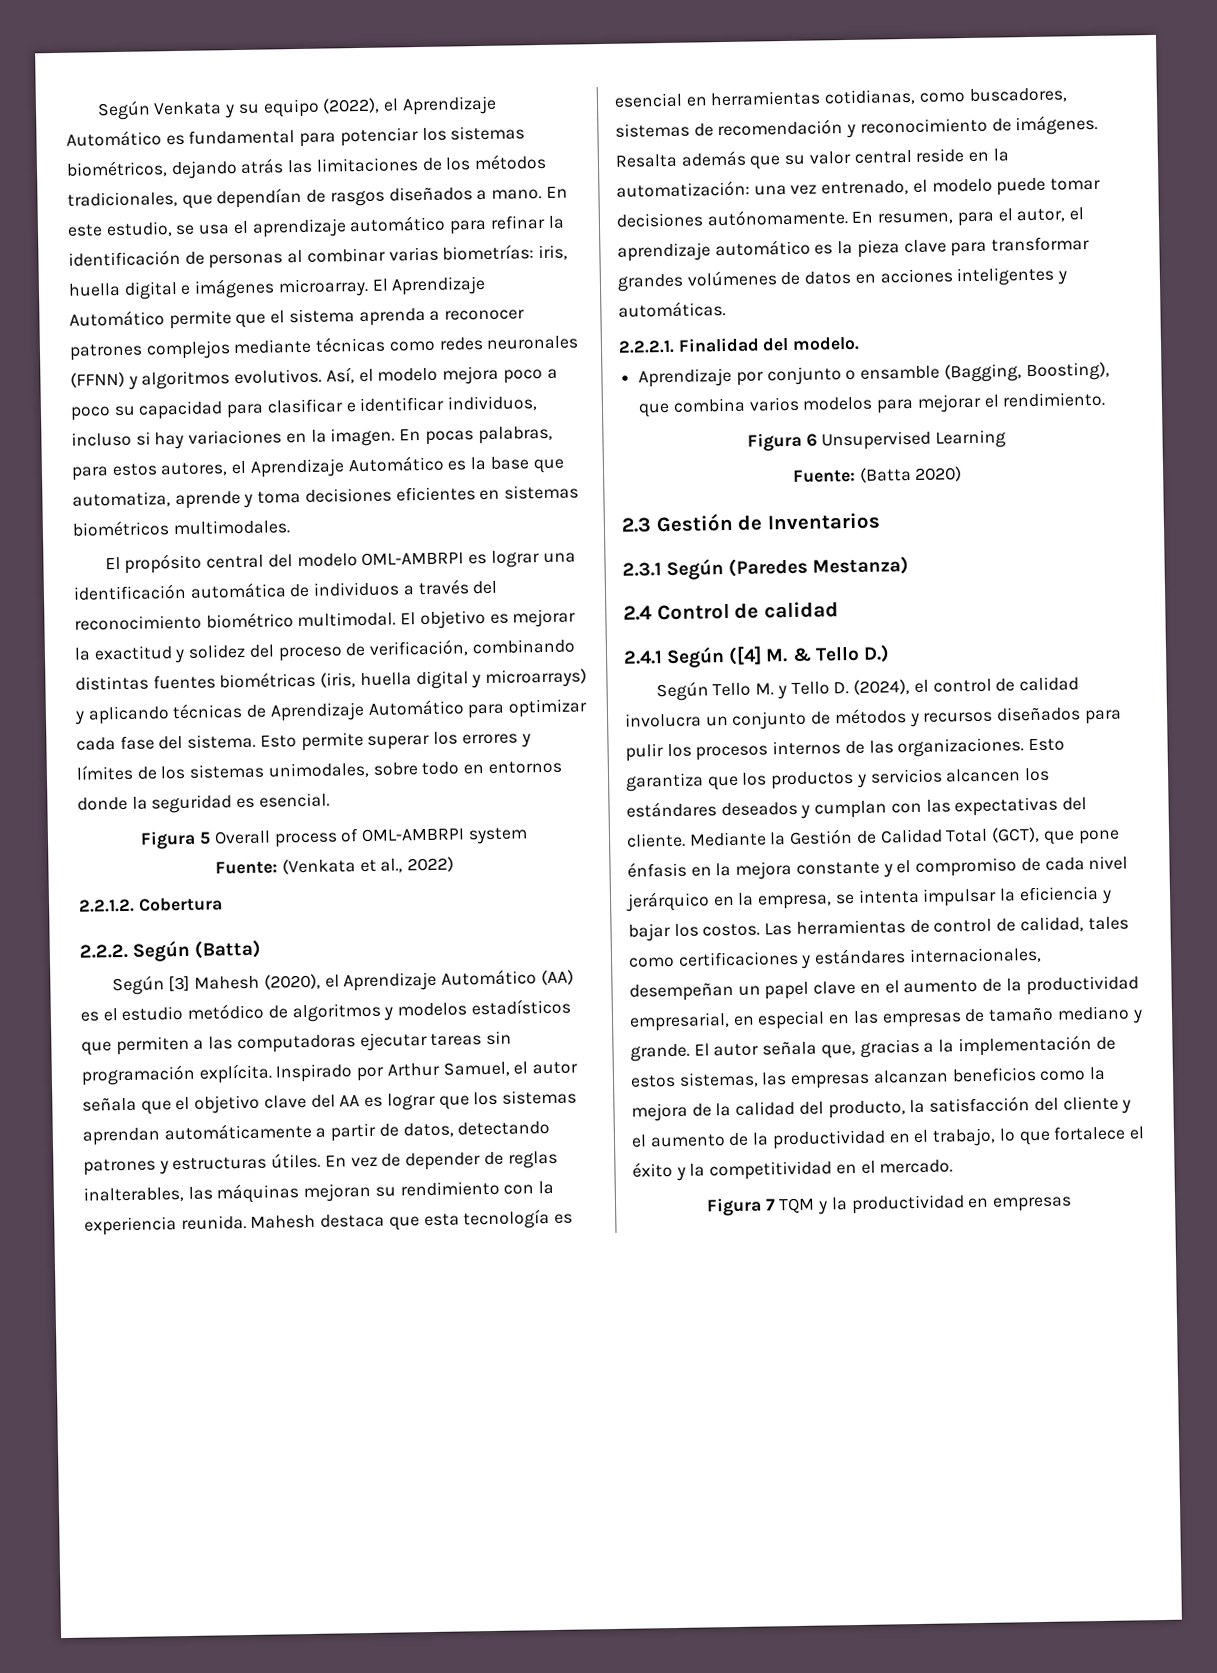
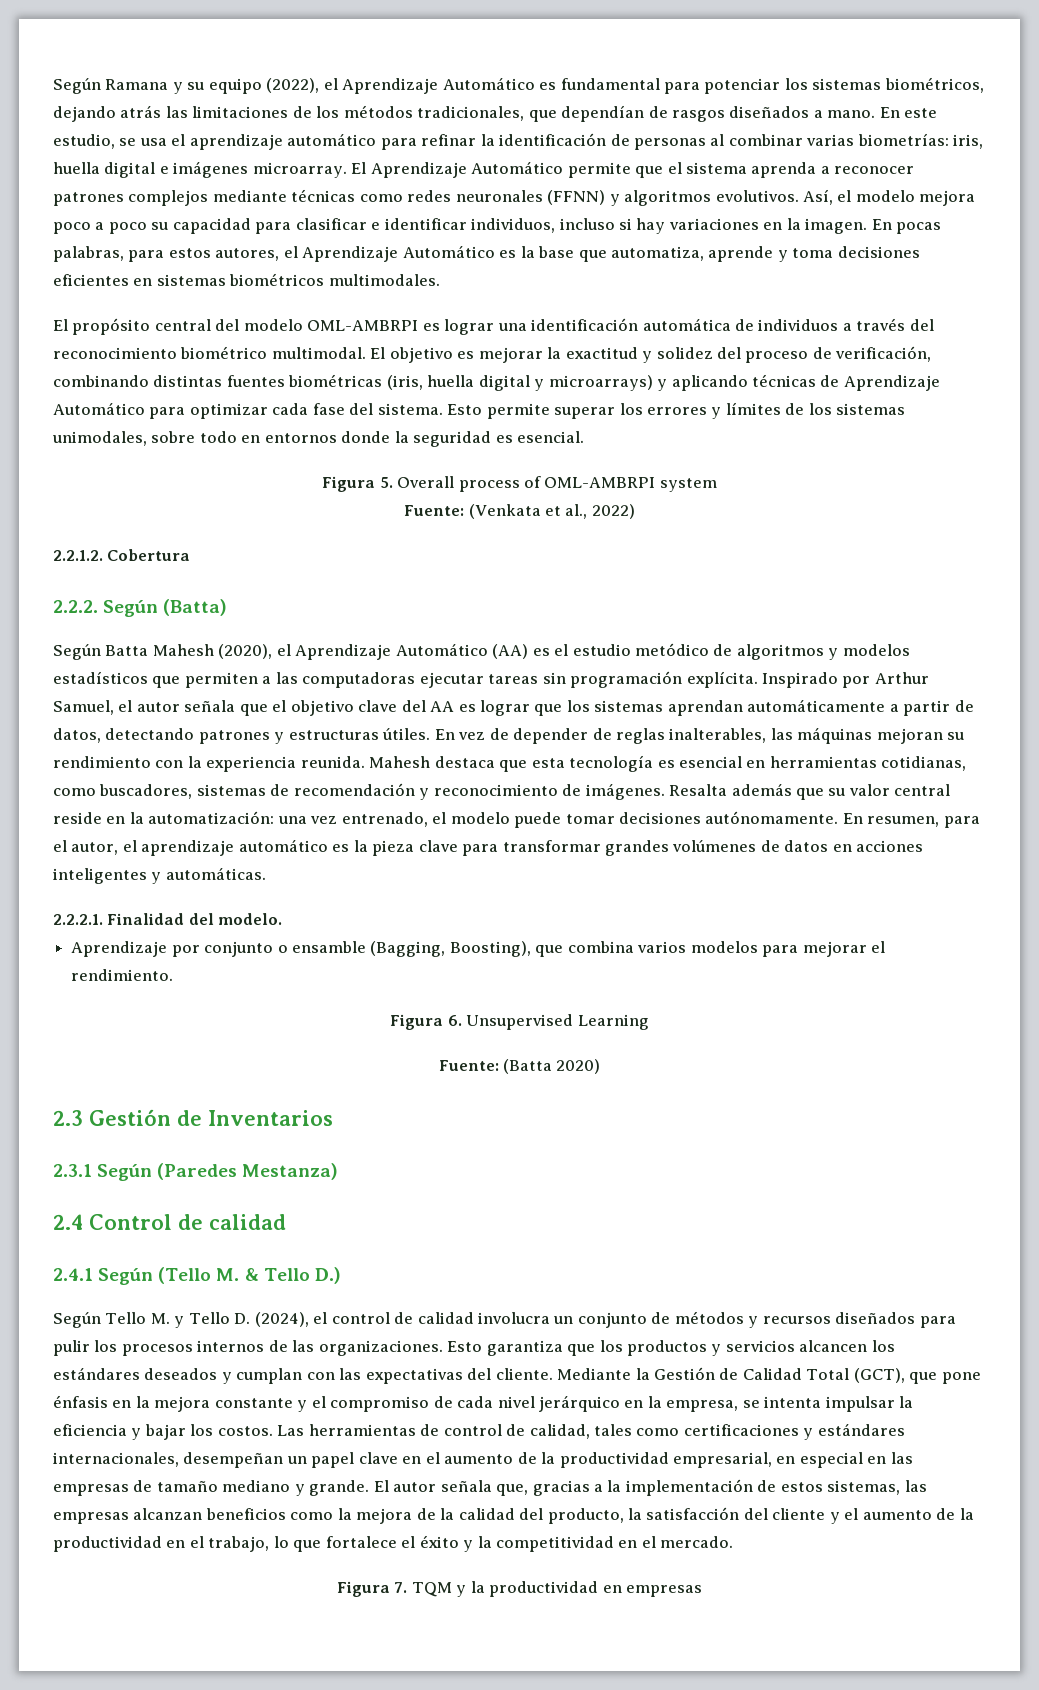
- Según Venkata y su equipo (2022), el Aprendizaje Automático es fundamental para potenciar los sistemas biométricos, dejando atrás las limitaciones de los métodos tradicionales, que dependían de rasgos diseñados a mano.
+ Según Ramana y su equipo (2022), el Aprendizaje Automático es fundamental para potenciar los sistemas biométricos, dejando atrás las limitaciones de los métodos tradicionales, que dependían de rasgos diseñados a mano.
- Figura 5 Overall process of OML-AMBRPI system
+ Figura 5. Overall process of OML-AMBRPI system
- Según [3] Mahesh (2020), el Aprendizaje Automático (AA) es el estudio metódico de algoritmos y modelos estadísticos que permiten a las computadoras ejecutar tareas sin programación explícita.
+ Según Batta Mahesh (2020), el Aprendizaje Automático (AA) es el estudio metódico de algoritmos y modelos estadísticos que permiten a las computadoras ejecutar tareas sin programación explícita.
- Figura 6 Unsupervised Learning
+ Figura 6. Unsupervised Learning
- 2.4.1 Según ([4] M. & Tello D.)
+ 2.4.1 Según (Tello M. & Tello D.)
- Figura 7 TQM y la productividad en empresas
+ Figura 7. TQM y la productividad en empresas

